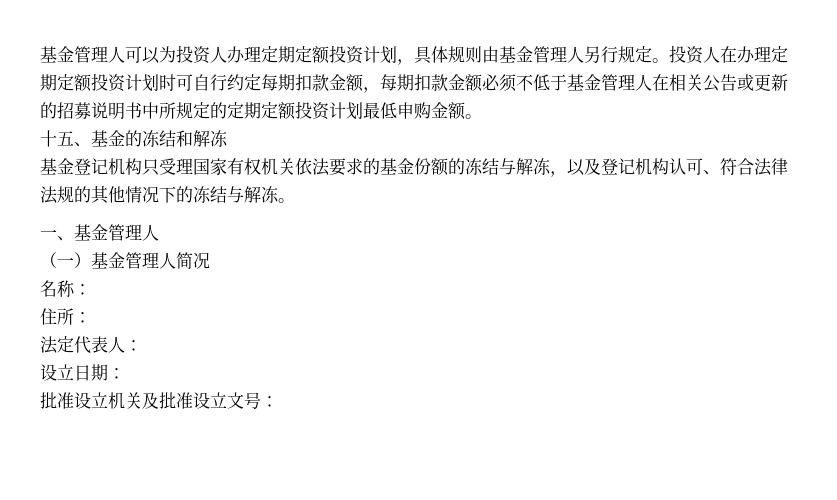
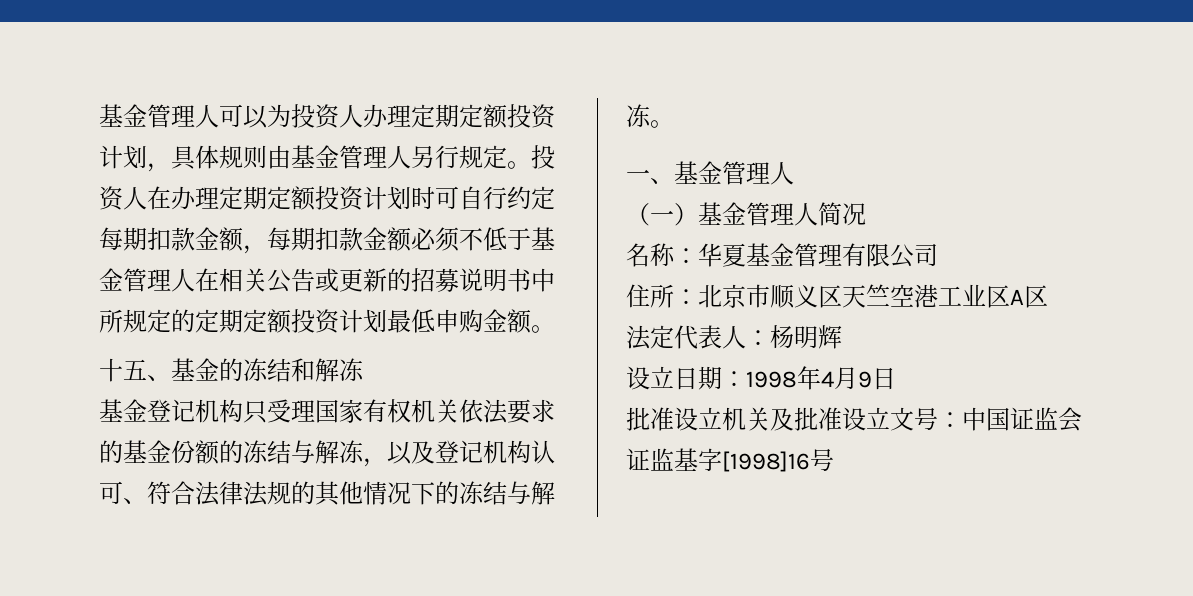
- 名称：
- 住所：
+ 名称：华夏基金管理有限公司
+ 住所：北京市顺义区天竺空港工业区A区
- 法定代表人：
+ 法定代表人：杨明辉
- 设立日期：
+ 设立日期：1998年4月9日
- 批准设立机关及批准设立文号：
+ 批准设立机关及批准设立文号：中国证监会证监基字[1998]16号

